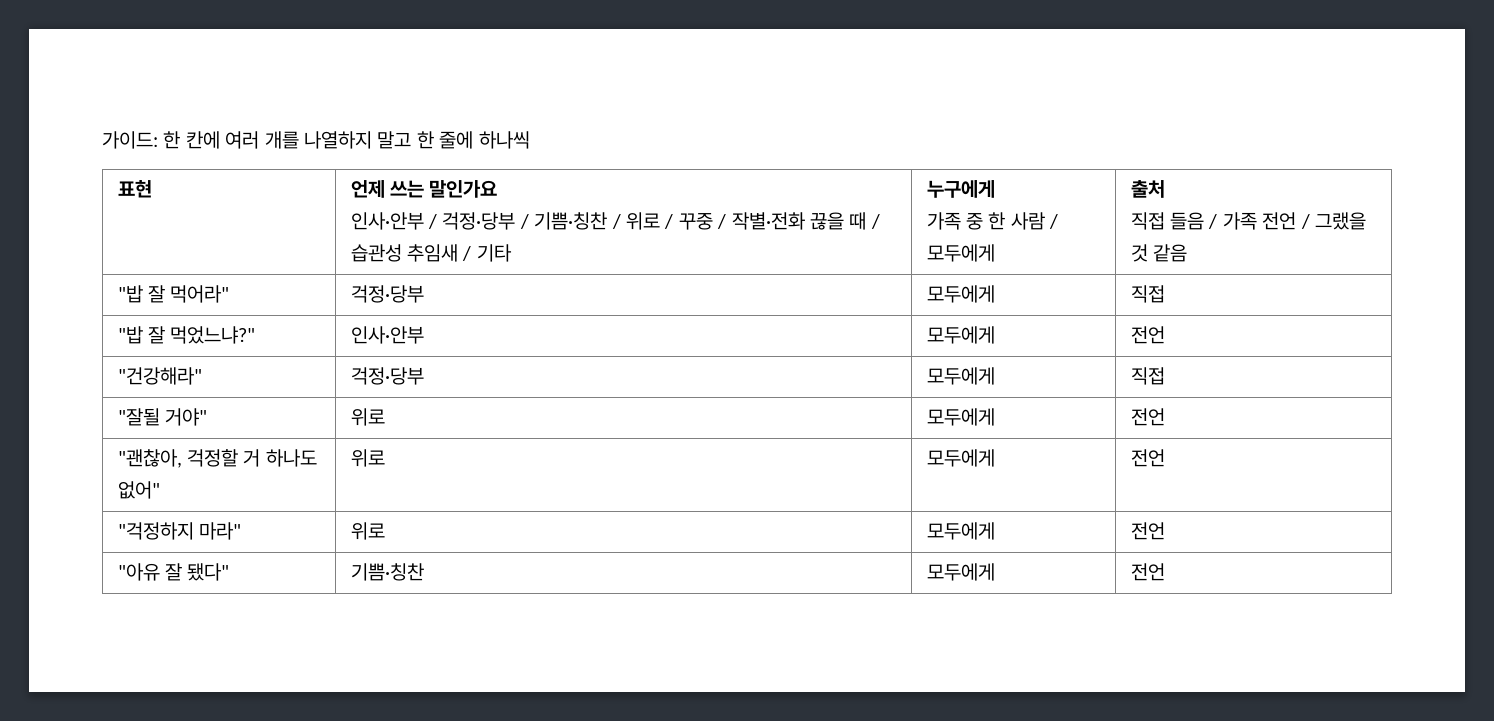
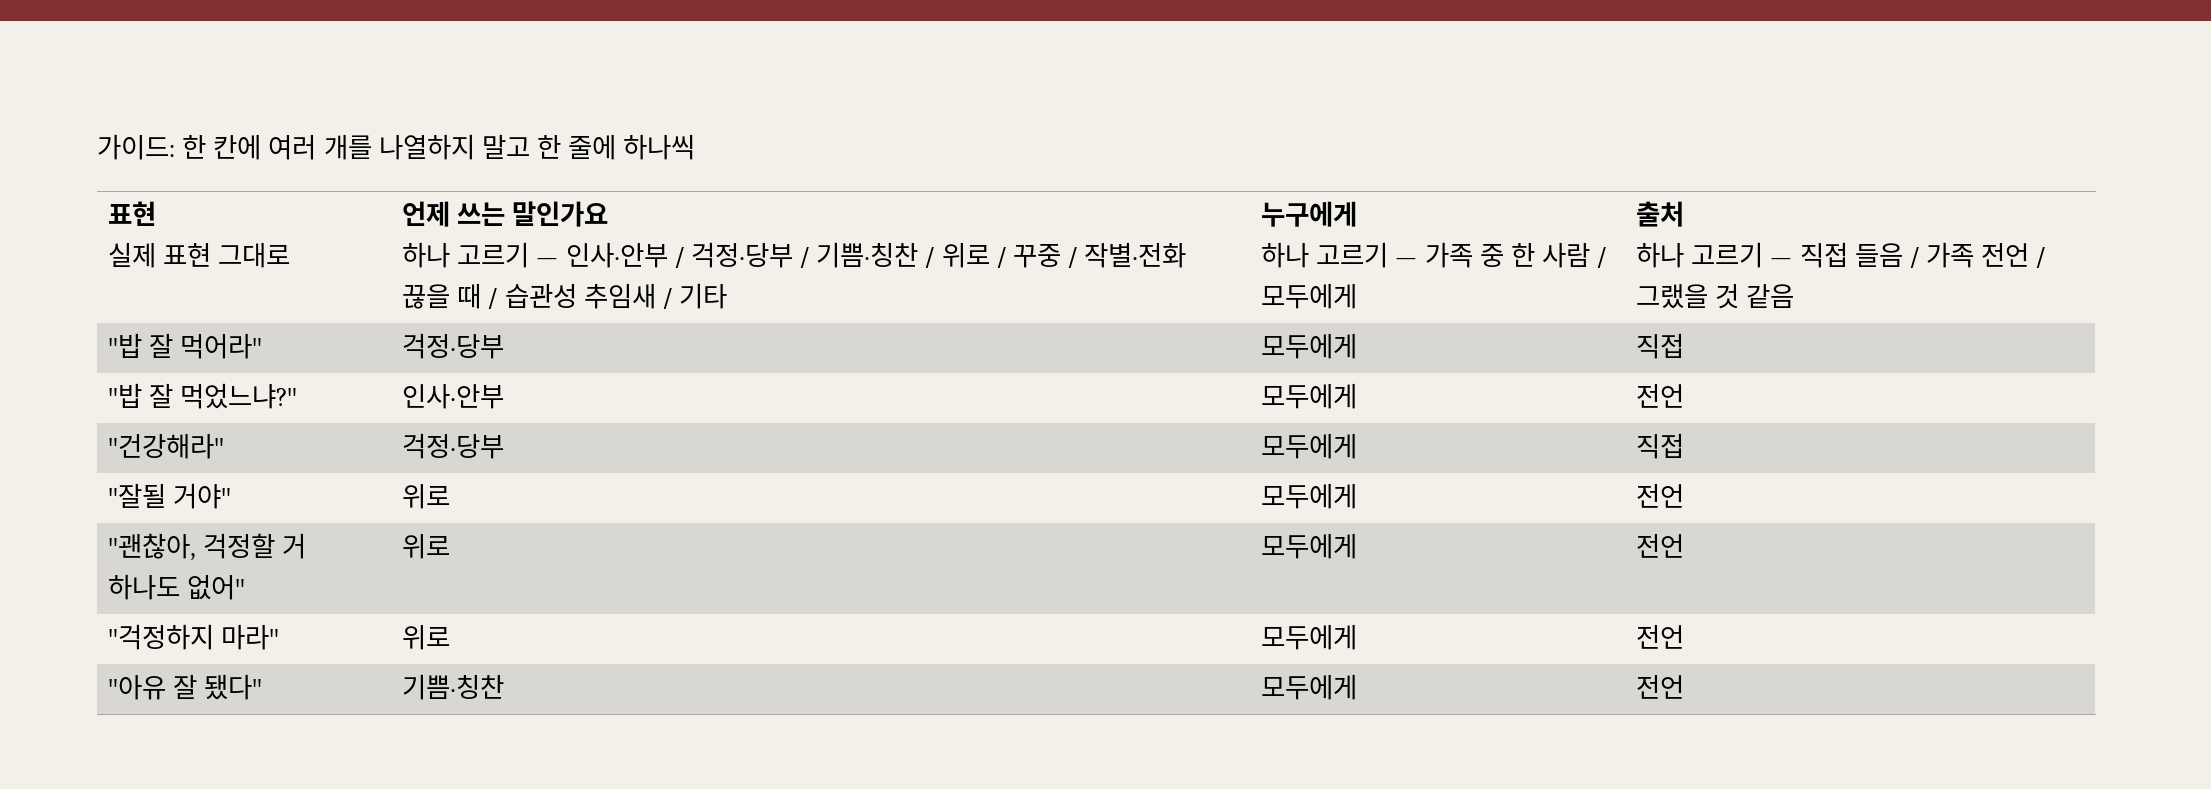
+ 실제 표현 그대로
- 인사·안부 / 걱정·당부 / 기쁨·칭찬 / 위로 / 꾸중 / 작별·전화 끊을 때 / 습관성 추임새 / 기타
+ 하나 고르기 — 인사·안부 / 걱정·당부 / 기쁨·칭찬 / 위로 / 꾸중 / 작별·전화 끊을 때 / 습관성 추임새 / 기타
- 가족 중 한 사람 / 모두에게
+ 하나 고르기 — 가족 중 한 사람 / 모두에게
- 직접 들음 / 가족 전언 / 그랬을 것 같음
+ 하나 고르기 — 직접 들음 / 가족 전언 / 그랬을 것 같음

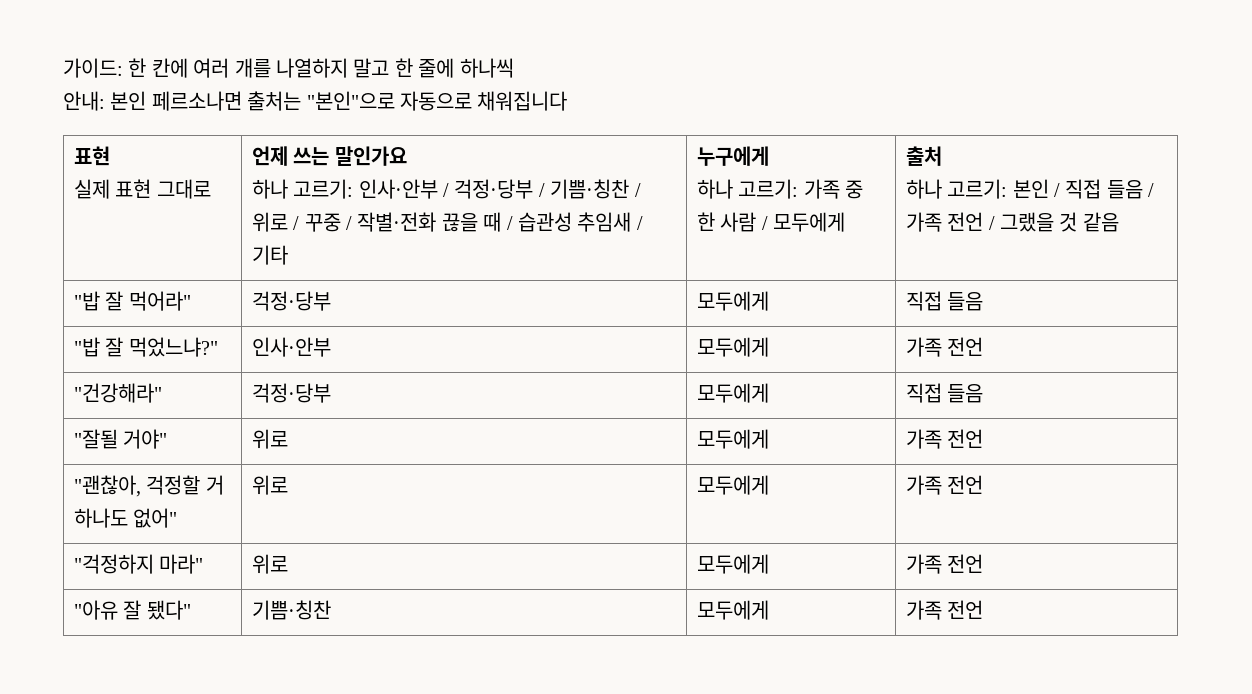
+ 안내: 본인 페르소나면 출처는 "본인"으로 자동으로 채워집니다
- 하나 고르기 — 인사·안부 / 걱정·당부 / 기쁨·칭찬 / 위로 / 꾸중 / 작별·전화 끊을 때 / 습관성 추임새 / 기타
+ 하나 고르기: 인사·안부 / 걱정·당부 / 기쁨·칭찬 / 위로 / 꾸중 / 작별·전화 끊을 때 / 습관성 추임새 / 기타
- 하나 고르기 — 가족 중 한 사람 / 모두에게
+ 하나 고르기: 가족 중 한 사람 / 모두에게
- 하나 고르기 — 직접 들음 / 가족 전언 / 그랬을 것 같음
+ 하나 고르기: 본인 / 직접 들음 / 가족 전언 / 그랬을 것 같음
- "밥 잘 먹어라" | 걱정·당부 | 모두에게 | 직접
+ "밥 잘 먹어라" | 걱정·당부 | 모두에게 | 직접 들음
- "밥 잘 먹었느냐?" | 인사·안부 | 모두에게 | 전언
+ "밥 잘 먹었느냐?" | 인사·안부 | 모두에게 | 가족 전언
- "건강해라" | 걱정·당부 | 모두에게 | 직접
+ "건강해라" | 걱정·당부 | 모두에게 | 직접 들음
- "잘될 거야" | 위로 | 모두에게 | 전언
+ "잘될 거야" | 위로 | 모두에게 | 가족 전언
- "괜찮아, 걱정할 거 하나도 없어" | 위로 | 모두에게 | 전언
+ "괜찮아, 걱정할 거 하나도 없어" | 위로 | 모두에게 | 가족 전언
- "걱정하지 마라" | 위로 | 모두에게 | 전언
+ "걱정하지 마라" | 위로 | 모두에게 | 가족 전언
- "아유 잘 됐다" | 기쁨·칭찬 | 모두에게 | 전언
+ "아유 잘 됐다" | 기쁨·칭찬 | 모두에게 | 가족 전언

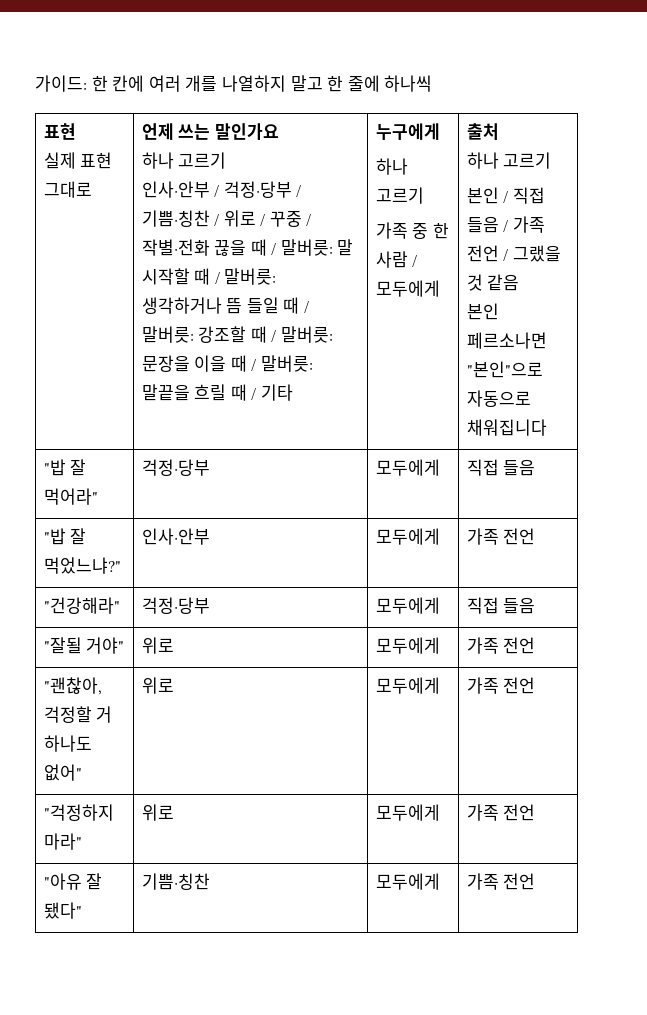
- 안내: 본인 페르소나면 출처는 "본인"으로 자동으로 채워집니다
  언제 쓰는 말인가요
- 하나 고르기: 인사·안부 / 걱정·당부 / 기쁨·칭찬 / 위로 / 꾸중 / 작별·전화 끊을 때 / 습관성 추임새 / 기타
+ 하나 고르기
+ 인사·안부 / 걱정·당부 / 기쁨·칭찬 / 위로 / 꾸중 / 작별·전화 끊을 때 / 말버릇: 말 시작할 때 / 말버릇: 생각하거나 뜸 들일 때 / 말버릇: 강조할 때 / 말버릇: 문장을 이을 때 / 말버릇: 말끝을 흐릴 때 / 기타
  누구에게
- 하나 고르기: 가족 중 한 사람 / 모두에게
+ 하나 고르기
+ 가족 중 한 사람 / 모두에게
  출처
- 하나 고르기: 본인 / 직접 들음 / 가족 전언 / 그랬을 것 같음
+ 하나 고르기
+ 본인 / 직접 들음 / 가족 전언 / 그랬을 것 같음
+ 본인 페르소나면 "본인"으로 자동으로 채워집니다

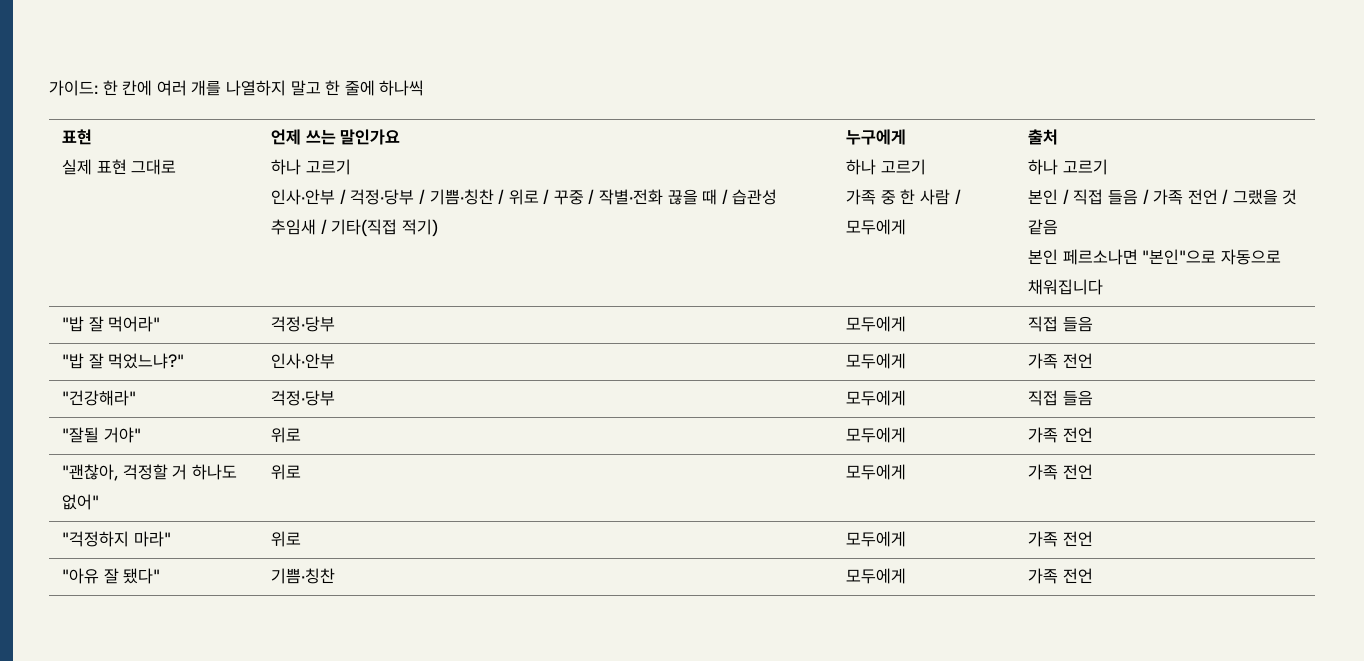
- 인사·안부 / 걱정·당부 / 기쁨·칭찬 / 위로 / 꾸중 / 작별·전화 끊을 때 / 말버릇: 말 시작할 때 / 말버릇: 생각하거나 뜸 들일 때 / 말버릇: 강조할 때 / 말버릇: 문장을 이을 때 / 말버릇: 말끝을 흐릴 때 / 기타
+ 인사·안부 / 걱정·당부 / 기쁨·칭찬 / 위로 / 꾸중 / 작별·전화 끊을 때 / 습관성 추임새 / 기타(직접 적기)

